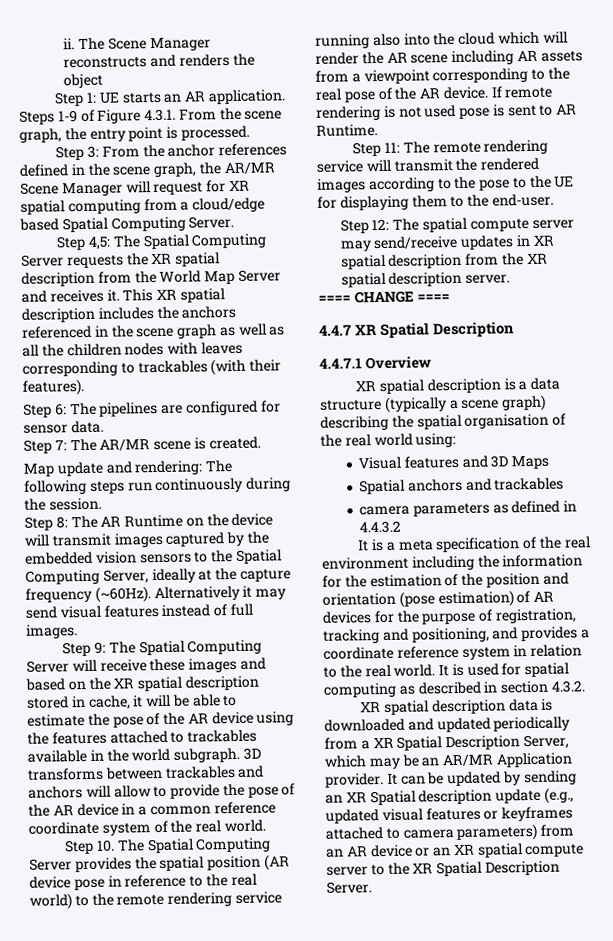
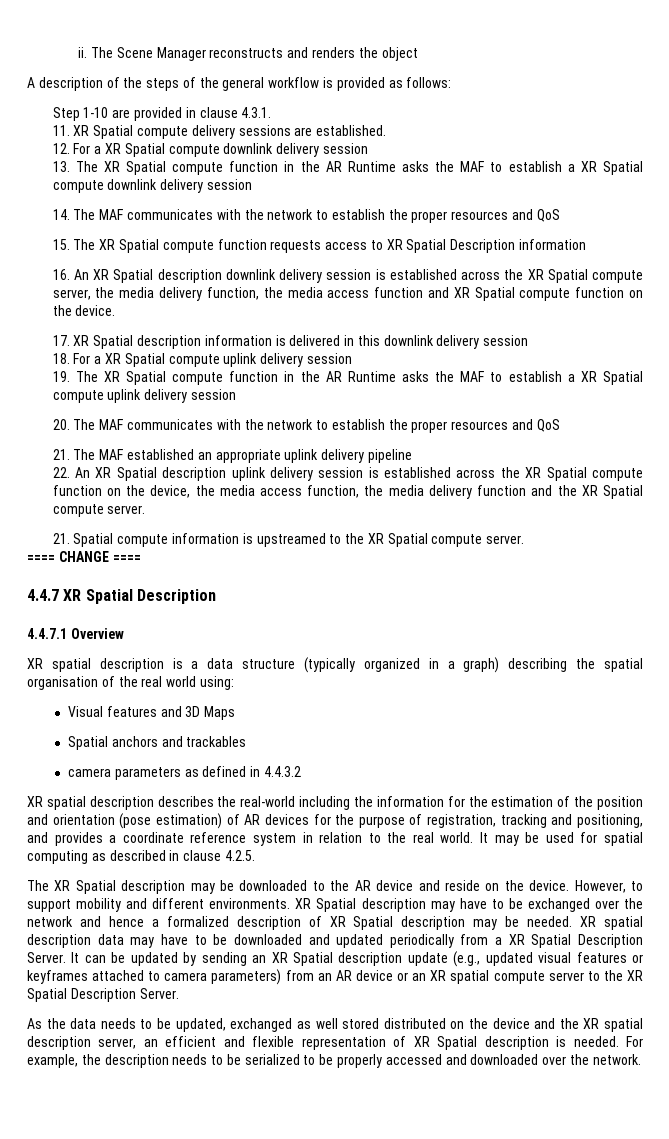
- Step 1: UE starts an AR application. Steps 1-9 of Figure 4.3.1. From the scene graph, the entry point is processed.
- Step 3: From the anchor references defined in the scene graph, the AR/MR Scene Manager will request for XR spatial computing from a cloud/edge based Spatial Computing Server.
- Step 4,5: The Spatial Computing Server requests the XR spatial description from the World Map Server and receives it. This XR spatial description includes the anchors referenced in the scene graph as well as all the children nodes with leaves corresponding to trackables (with their features).
- Step 6: The pipelines are configured for sensor data.
- Step 7: The AR/MR scene is created.
- Map update and rendering: The following steps run continuously during the session.
- Step 8: The AR Runtime on the device will transmit images captured by the embedded vision sensors to the Spatial Computing Server, ideally at the capture frequency (~60Hz). Alternatively it may send visual features instead of full images.
- Step 9: The Spatial Computing Server will receive these images and based on the XR spatial description stored in cache, it will be able to estimate the pose of the AR device using the features attached to trackables available in the world subgraph. 3D transforms between trackables and anchors will allow to provide the pose of the AR device in a common reference coordinate system of the real world.
- Step 10. The Spatial Computing Server provides the spatial position (AR device pose in reference to the real world) to the remote rendering service running also into the cloud which will render the AR scene including AR assets from a viewpoint corresponding to the real pose of the AR device. If remote rendering is not used pose is sent to AR Runtime.
- Step 11: The remote rendering service will transmit the rendered images according to the pose to the UE for displaying them to the end-user.
- Step 12: The spatial compute server may send/receive updates in XR spatial description from the XR spatial description server.
+ A description of the steps of the general workflow is provided as follows:
+ Step 1-10 are provided in clause 4.3.1.
+ 11. XR Spatial compute delivery sessions are established.
+ 12. For a XR Spatial compute downlink delivery session
+ 13. The XR Spatial compute function in the AR Runtime asks the MAF to establish a XR Spatial compute downlink delivery session
+ 14. The MAF communicates with the network to establish the proper resources and QoS
+ 15. The XR Spatial compute function requests access to XR Spatial Description information
+ 16. An XR Spatial description downlink delivery session is established across the XR Spatial compute server, the media delivery function, the media access function and XR Spatial compute function on the device.
+ 17. XR Spatial description information is delivered in this downlink delivery session
+ 18. For a XR Spatial compute uplink delivery session
+ 19. The XR Spatial compute function in the AR Runtime asks the MAF to establish a XR Spatial compute uplink delivery session
+ 20. The MAF communicates with the network to establish the proper resources and QoS
+ 21. The MAF established an appropriate uplink delivery pipeline
+ 22. An XR Spatial description uplink delivery session is established across the XR Spatial compute function on the device, the media access function, the media delivery function and the XR Spatial compute server.
+ 21. Spatial compute information is upstreamed to the XR Spatial compute server.
- XR spatial description is a data structure (typically a scene graph) describing the spatial organisation of the real world using:
+ XR spatial description is a data structure (typically organized in a graph) describing the spatial organisation of the real world using:
- It is a meta specification of the real environment including the information for the estimation of the position and orientation (pose estimation) of AR devices for the purpose of registration, tracking and positioning, and provides a coordinate reference system in relation to the real world.
+ XR spatial description describes the real-world including the information for the estimation of the position and orientation (pose estimation) of AR devices for the purpose of registration, tracking and positioning, and provides a coordinate reference system in relation to the real world.
- It is used for spatial computing as described in section 4.3.2.
- XR spatial description data is downloaded and updated periodically from a XR Spatial Description Server, which may be an AR/MR Application provider.
+ It may be used for spatial computing as described in clause 4.2.5.
+ The XR Spatial description may be downloaded to the AR device and reside on the device. However, to support mobility and different environments. XR Spatial description may have to be exchanged over the network and hence a formalized description of XR Spatial description may be needed. XR spatial description data may have to be downloaded and updated periodically from a XR Spatial Description Server.
+ As the data needs to be updated, exchanged as well stored distributed on the device and the XR spatial description server, an efficient and flexible representation of XR Spatial description is needed. For example, the description needs to be serialized to be properly accessed and downloaded over the network.

